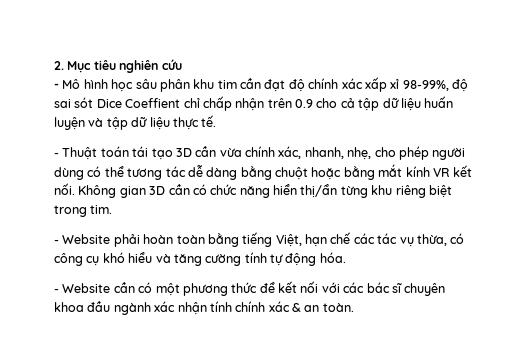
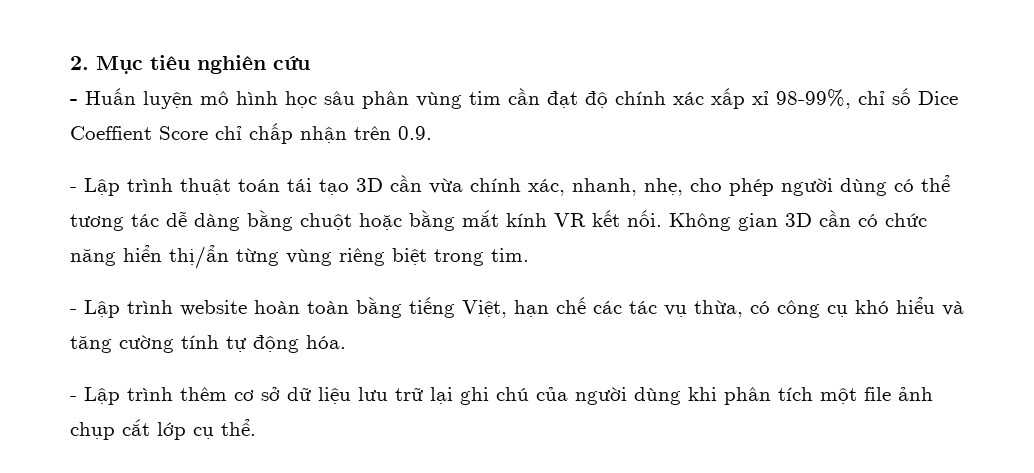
- - Mô hình học sâu phân khu tim cần đạt độ chính xác xấp xỉ 98-99%, độ sai sót Dice Coeffient chỉ chấp nhận trên 0.9 cho cả tập dữ liệu huấn luyện và tập dữ liệu thực tế.
- - Thuật toán tái tạo 3D cần vừa chính xác, nhanh, nhẹ, cho phép người dùng có thể tương tác dễ dàng bằng chuột hoặc bằng mắt kính VR kết nối.
+ - Huấn luyện mô hình học sâu phân vùng tim cần đạt độ chính xác xấp xỉ 98-99%, chỉ số Dice Coeffient Score chỉ chấp nhận trên 0.9.
+ - Lập trình thuật toán tái tạo 3D cần vừa chính xác, nhanh, nhẹ, cho phép người dùng có thể tương tác dễ dàng bằng chuột hoặc bằng mắt kính VR kết nối.
- Không gian 3D cần có chức năng hiển thị/ẩn từng khu riêng biệt trong tim.
+ Không gian 3D cần có chức năng hiển thị/ẩn từng vùng riêng biệt trong tim.
- - Website phải hoàn toàn bằng tiếng Việt, hạn chế các tác vụ thừa, có công cụ khó hiểu và tăng cường tính tự động hóa.
+ - Lập trình website hoàn toàn bằng tiếng Việt, hạn chế các tác vụ thừa, có công cụ khó hiểu và tăng cường tính tự động hóa.
- - Website cần có một phương thức để kết nối với các bác sĩ chuyên khoa đầu ngành xác nhận tính chính xác & an toàn.
+ - Lập trình thêm cơ sở dữ liệu lưu trữ lại ghi chú của người dùng khi phân tích một file ảnh chụp cắt lớp cụ thể.

